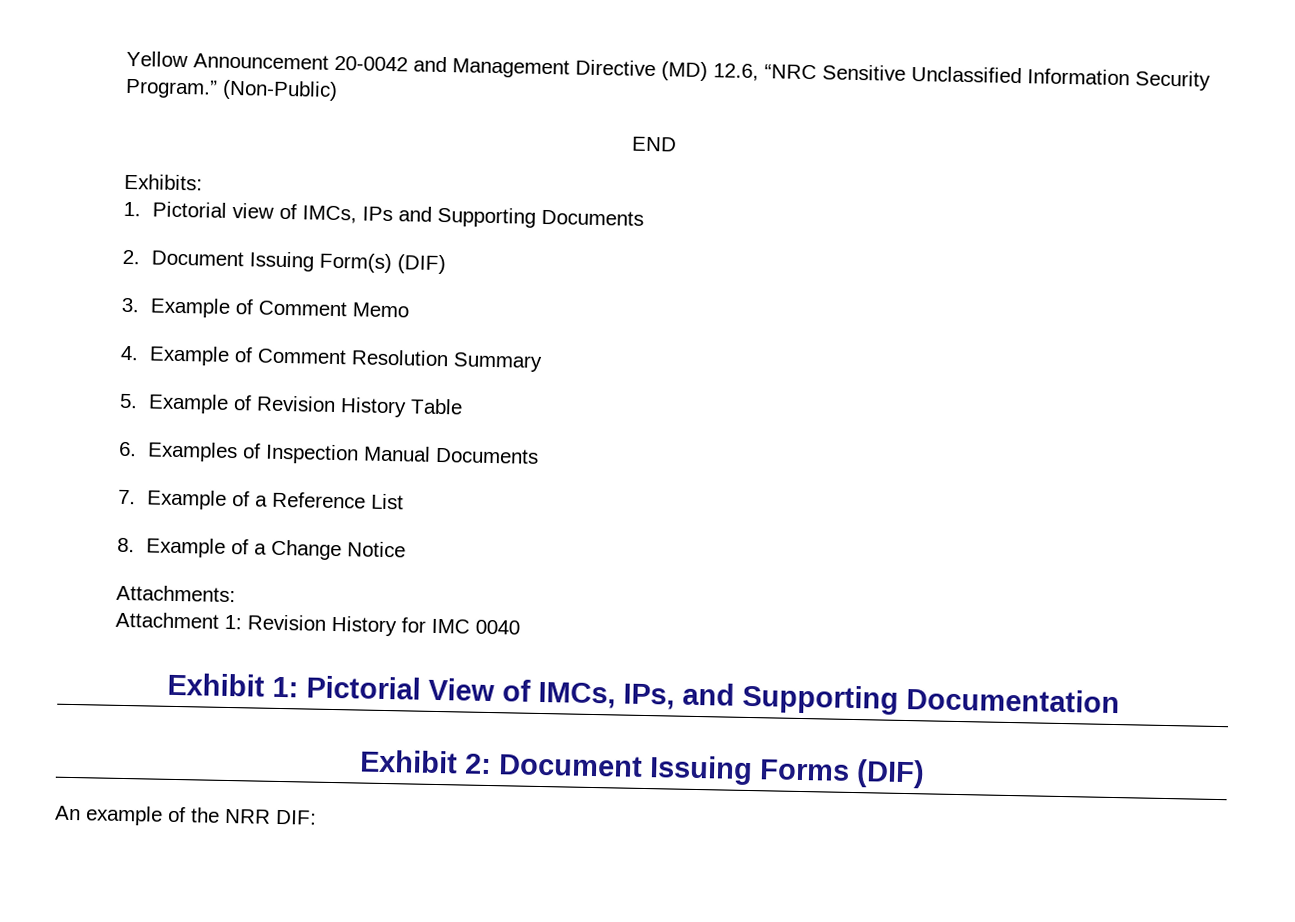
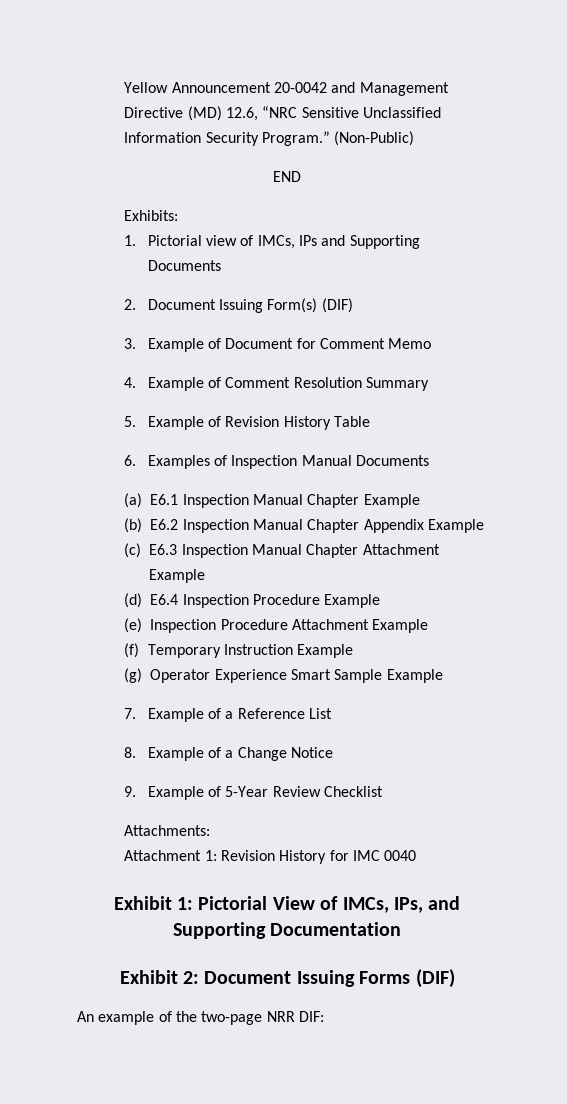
- 3. Example of Comment Memo
+ 3. Example of Document for Comment Memo
+ (a) E6.1 Inspection Manual Chapter Example
+ (b) E6.2 Inspection Manual Chapter Appendix Example
+ (c) E6.3 Inspection Manual Chapter Attachment Example
+ (d) E6.4 Inspection Procedure Example
+ (e) Inspection Procedure Attachment Example
+ (f) Temporary Instruction Example
+ (g) Operator Experience Smart Sample Example
+ 9. Example of 5-Year Review Checklist
- An example of the NRR DIF:
+ An example of the two-page NRR DIF:

